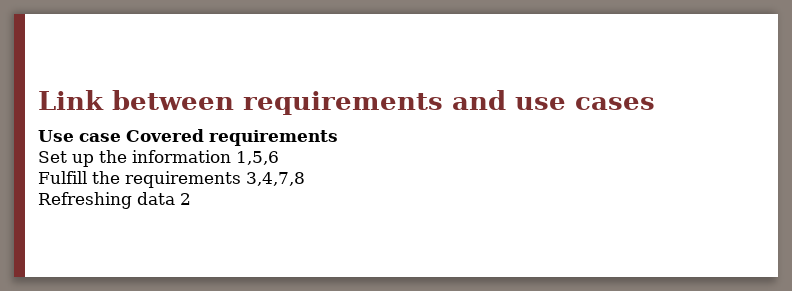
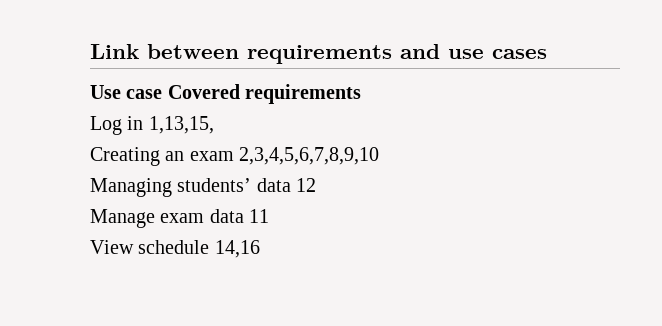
- Set up the information 1,5,6
- Fulfill the requirements 3,4,7,8
- Refreshing data 2
+ Log in 1,13,15,
+ Creating an exam 2,3,4,5,6,7,8,9,10
+ Managing students’ data 12
+ Manage exam data 11
+ View schedule 14,16

